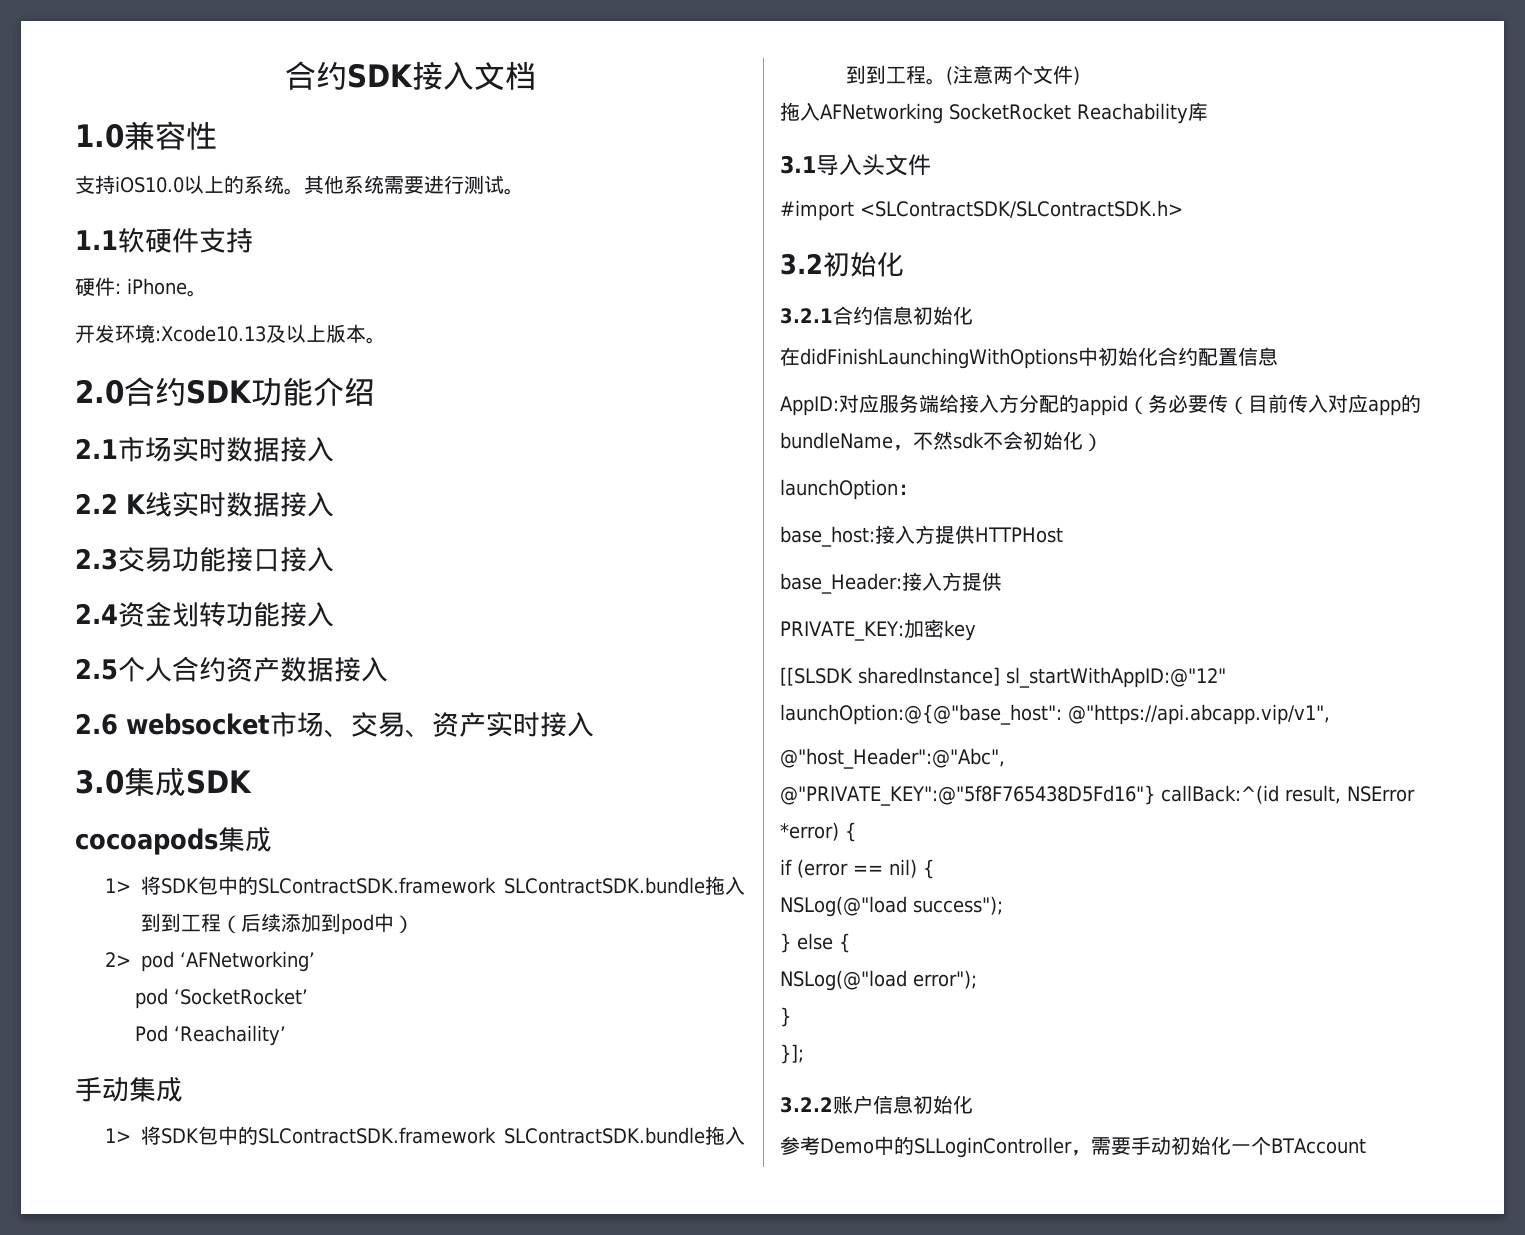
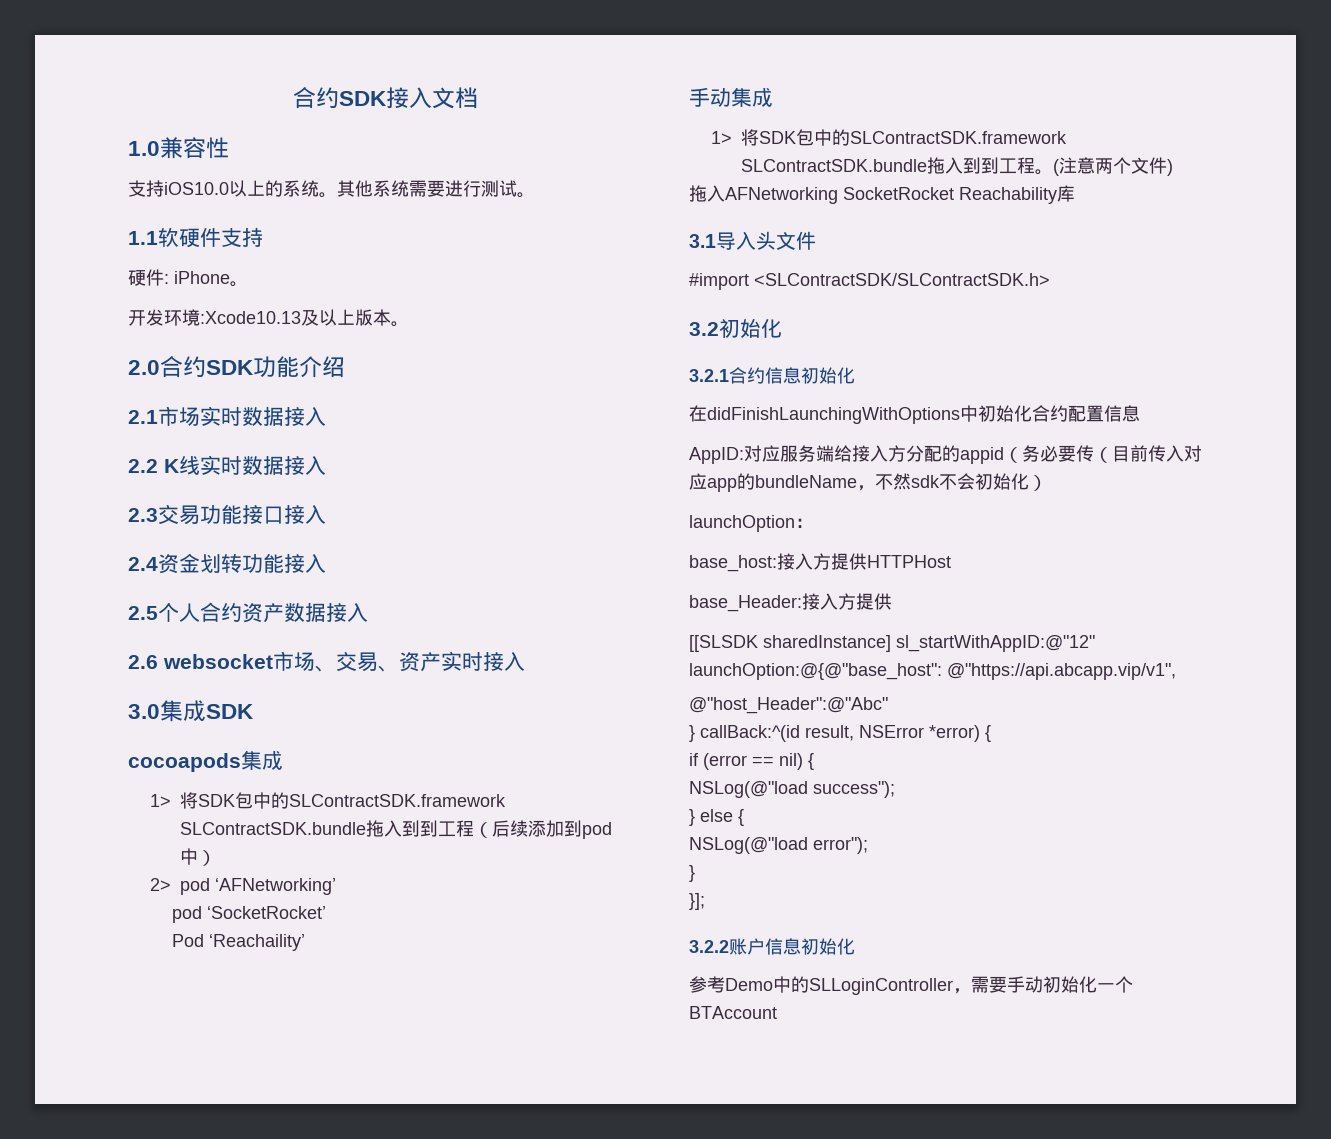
- PRIVATE_KEY:加密key
- @"host_Header":@"Abc",
- @"PRIVATE_KEY":@"5f8F765438D5Fd16"} callBack:^(id result, NSError *error) {
+ @"host_Header":@"Abc"
+ } callBack:^(id result, NSError *error) {

